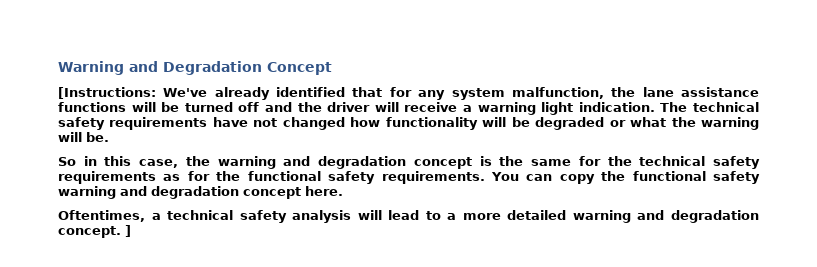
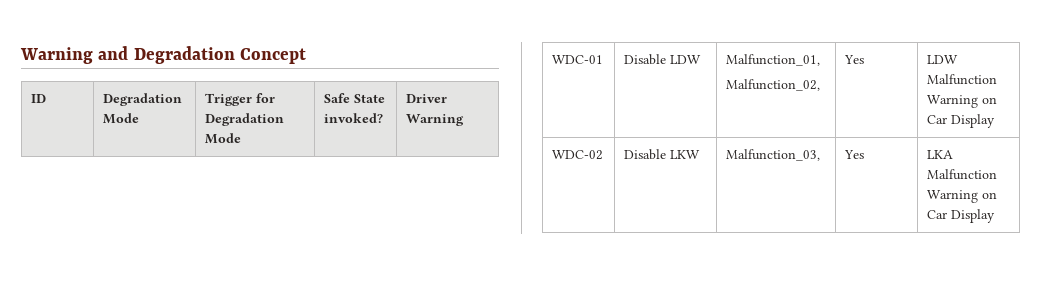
- [Instructions: We've already identified that for any system malfunction, the lane assistance functions will be turned off and the driver will receive a warning light indication. The technical safety requirements have not changed how functionality will be degraded or what the warning will be.
- So in this case, the warning and degradation concept is the same for the technical safety requirements as for the functional safety requirements. You can copy the functional safety warning and degradation concept here.
- Oftentimes, a technical safety analysis will lead to a more detailed warning and degradation concept. ]
+ ID | Degradation Mode | Trigger for Degradation Mode | Safe State invoked? | Driver Warning
+ WDC-01 | Disable LDW | Malfunction_01,
+ Malfunction_02, | Yes | LDW Malfunction Warning on Car Display
+ WDC-02 | Disable LKW | Malfunction_03, | Yes | LKA Malfunction Warning on Car Display

